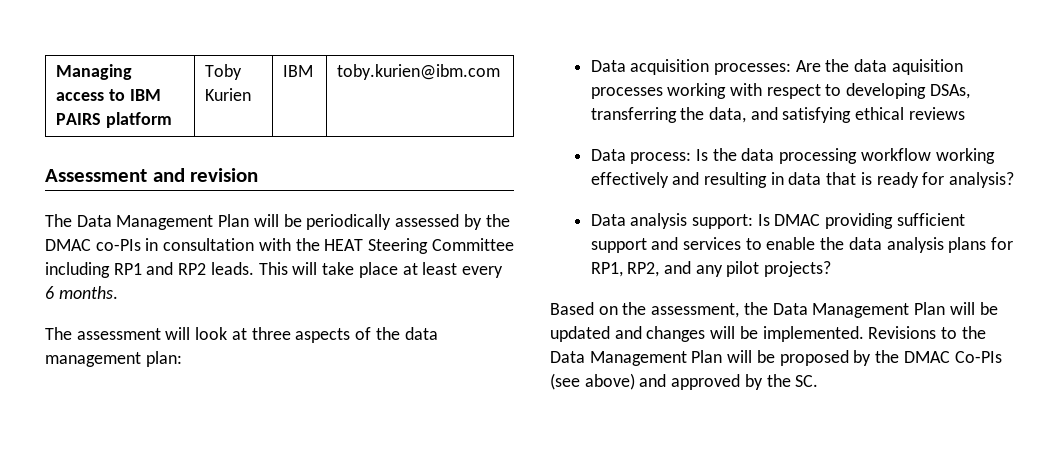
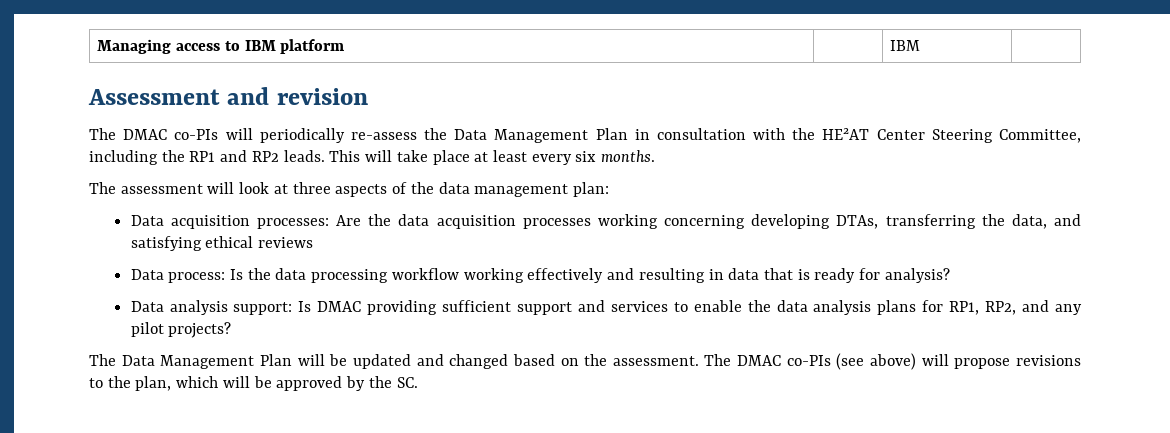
- Managing access to IBM PAIRS platform | Toby Kurien | IBM | toby.kurien@ibm.com
+ Managing access to IBM platform | | IBM |
- The Data Management Plan will be periodically assessed by the DMAC co-PIs in consultation with the HEAT Steering Committee including RP1 and RP2 leads.
+ The DMAC co-PIs will periodically re-assess the Data Management Plan in consultation with the HE²AT Center Steering Committee, including the RP1 and RP2 leads.
- This will take place at least every 6 months.
+ This will take place at least every six months.
- Data acquisition processes: Are the data aquisition processes working with respect to developing DSAs, transferring the data, and satisfying ethical reviews
+ Data acquisition processes: Are the data acquisition processes working concerning developing DTAs, transferring the data, and satisfying ethical reviews
- Based on the assessment, the Data Management Plan will be updated and changes will be implemented. Revisions to the Data Management Plan will be proposed by the DMAC Co-PIs (see above) and approved by the SC.
+ The Data Management Plan will be updated and changed based on the assessment. The DMAC co-PIs (see above) will propose revisions to the plan, which will be approved by the SC.

